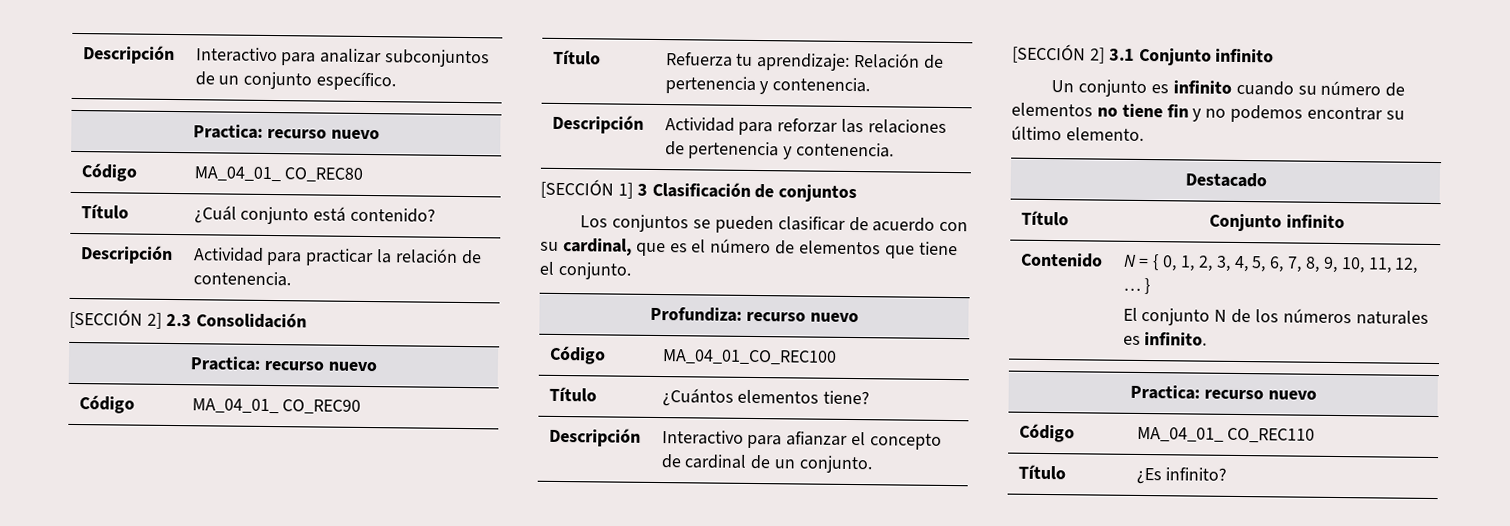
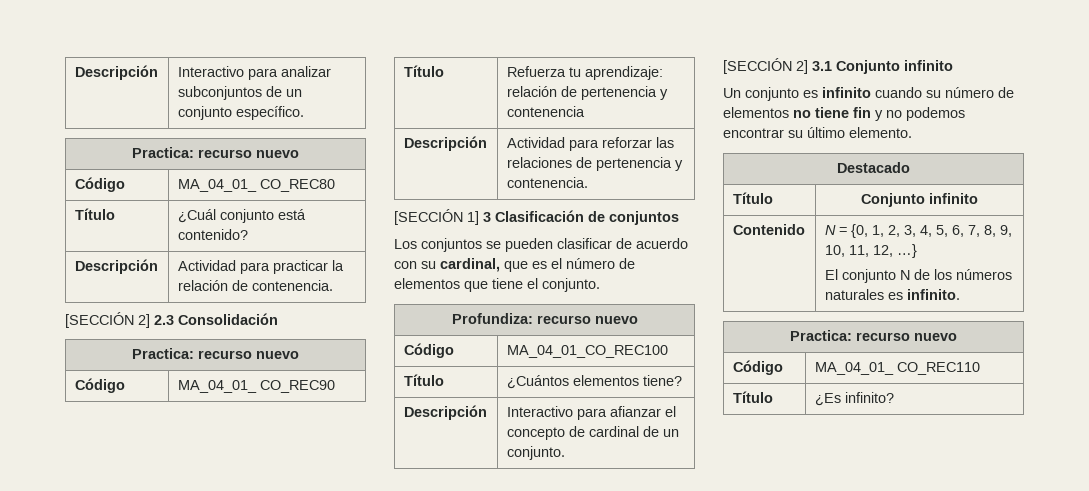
- Título | Refuerza tu aprendizaje: Relación de pertenencia y contenencia.
+ Título | Refuerza tu aprendizaje: relación de pertenencia y contenencia
- Contenido | N = { 0, 1, 2, 3, 4, 5, 6, 7, 8, 9, 10, 11, 12, … }
+ Contenido | N = {0, 1, 2, 3, 4, 5, 6, 7, 8, 9, 10, 11, 12, …}

